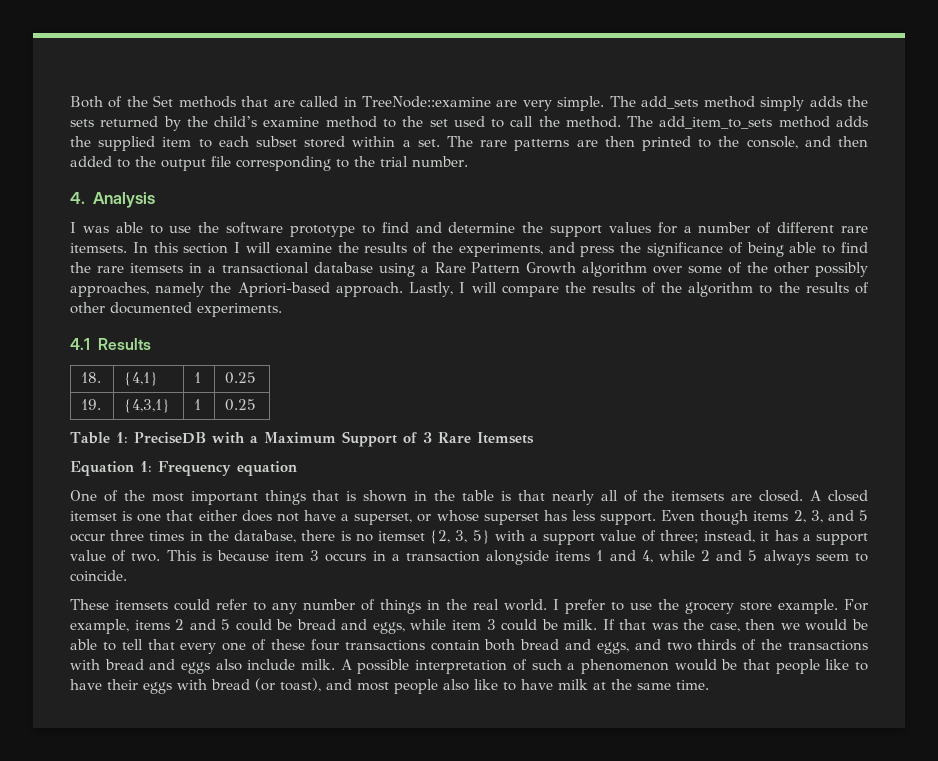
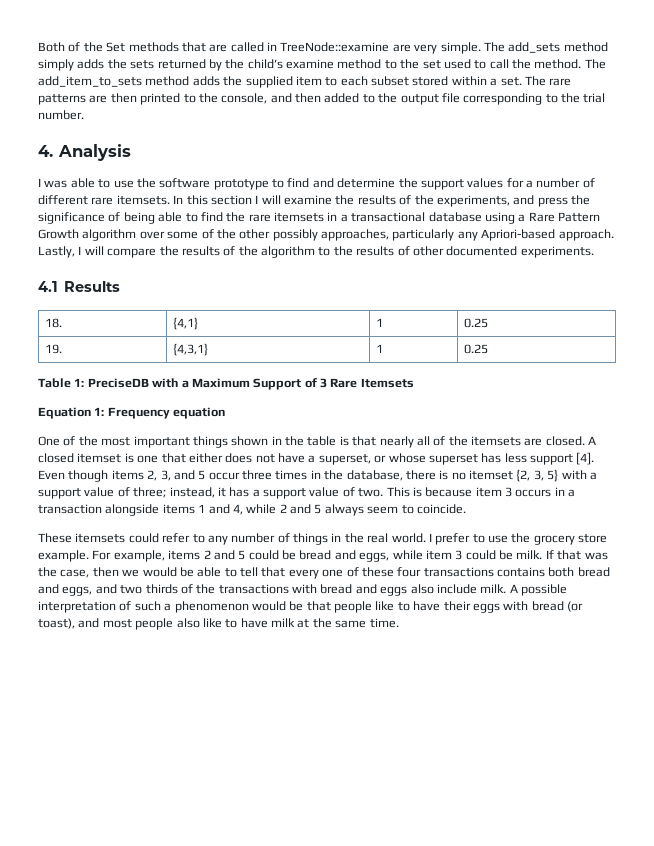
- In this section I will examine the results of the experiments, and press the significance of being able to find the rare itemsets in a transactional database using a Rare Pattern Growth algorithm over some of the other possibly approaches, namely the Apriori-based approach.
+ In this section I will examine the results of the experiments, and press the significance of being able to find the rare itemsets in a transactional database using a Rare Pattern Growth algorithm over some of the other possibly approaches, particularly any Apriori-based approach.
- One of the most important things that is shown in the table is that nearly all of the itemsets are closed.
+ One of the most important things shown in the table is that nearly all of the itemsets are closed.
- A closed itemset is one that either does not have a superset, or whose superset has less support.
+ A closed itemset is one that either does not have a superset, or whose superset has less support [4].
- If that was the case, then we would be able to tell that every one of these four transactions contain both bread and eggs, and two thirds of the transactions with bread and eggs also include milk.
+ If that was the case, then we would be able to tell that every one of these four transactions contains both bread and eggs, and two thirds of the transactions with bread and eggs also include milk.

